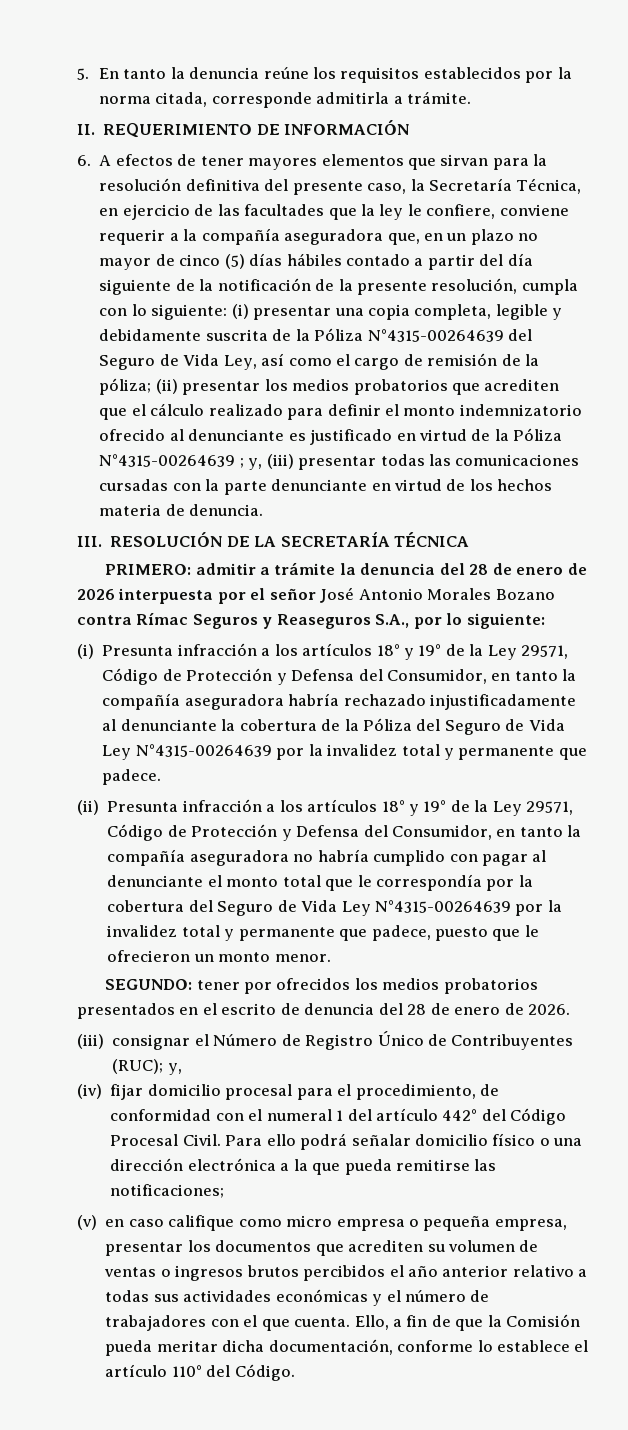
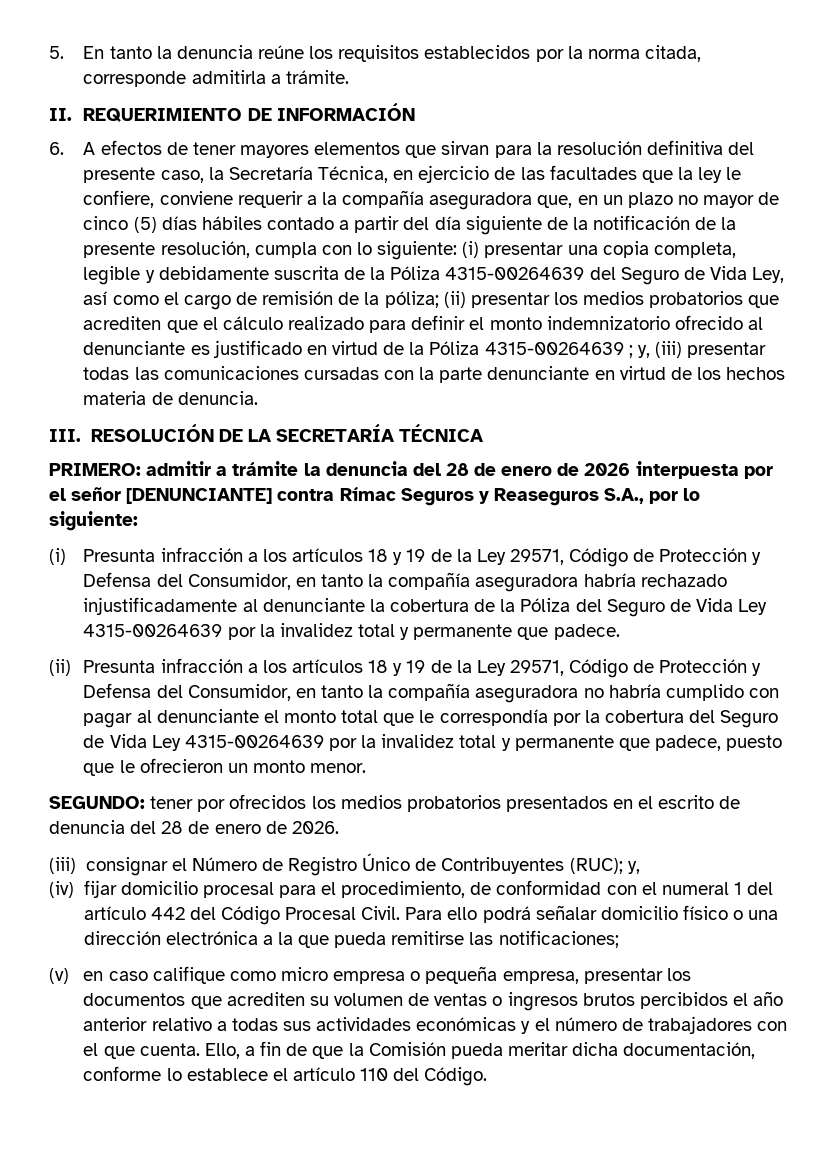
- (i) presentar una copia completa, legible y debidamente suscrita de la Póliza N°4315-00264639 del Seguro de Vida Ley, así como el cargo de remisión de la póliza;
+ (i) presentar una copia completa, legible y debidamente suscrita de la Póliza 4315-00264639 del Seguro de Vida Ley, así como el cargo de remisión de la póliza;
- (ii) presentar los medios probatorios que acrediten que el cálculo realizado para definir el monto indemnizatorio ofrecido al denunciante es justificado en virtud de la Póliza N°4315-00264639 ;
+ (ii) presentar los medios probatorios que acrediten que el cálculo realizado para definir el monto indemnizatorio ofrecido al denunciante es justificado en virtud de la Póliza 4315-00264639 ;
- PRIMERO: admitir a trámite la denuncia del 28 de enero de 2026 interpuesta por el señor José Antonio Morales Bozano contra Rímac Seguros y Reaseguros S.A., por lo siguiente:
+ PRIMERO: admitir a trámite la denuncia del 28 de enero de 2026 interpuesta por el señor [DENUNCIANTE] contra Rímac Seguros y Reaseguros S.A., por lo siguiente:
- (i) Presunta infracción a los artículos 18° y 19° de la Ley 29571, Código de Protección y Defensa del Consumidor, en tanto la compañía aseguradora habría rechazado injustificadamente al denunciante la cobertura de la Póliza del Seguro de Vida Ley N°4315-00264639 por la invalidez total y permanente que padece.
+ (i) Presunta infracción a los artículos 18 y 19 de la Ley 29571, Código de Protección y Defensa del Consumidor, en tanto la compañía aseguradora habría rechazado injustificadamente al denunciante la cobertura de la Póliza del Seguro de Vida Ley 4315-00264639 por la invalidez total y permanente que padece.
- (ii) Presunta infracción a los artículos 18° y 19° de la Ley 29571, Código de Protección y Defensa del Consumidor, en tanto la compañía aseguradora no habría cumplido con pagar al denunciante el monto total que le correspondía por la cobertura del Seguro de Vida Ley N°4315-00264639 por la invalidez total y permanente que padece, puesto que le ofrecieron un monto menor.
+ (ii) Presunta infracción a los artículos 18 y 19 de la Ley 29571, Código de Protección y Defensa del Consumidor, en tanto la compañía aseguradora no habría cumplido con pagar al denunciante el monto total que le correspondía por la cobertura del Seguro de Vida Ley 4315-00264639 por la invalidez total y permanente que padece, puesto que le ofrecieron un monto menor.
- (iv) fijar domicilio procesal para el procedimiento, de conformidad con el numeral 1 del artículo 442° del Código Procesal Civil.
+ (iv) fijar domicilio procesal para el procedimiento, de conformidad con el numeral 1 del artículo 442 del Código Procesal Civil.
- Ello, a fin de que la Comisión pueda meritar dicha documentación, conforme lo establece el artículo 110° del Código.
+ Ello, a fin de que la Comisión pueda meritar dicha documentación, conforme lo establece el artículo 110 del Código.

